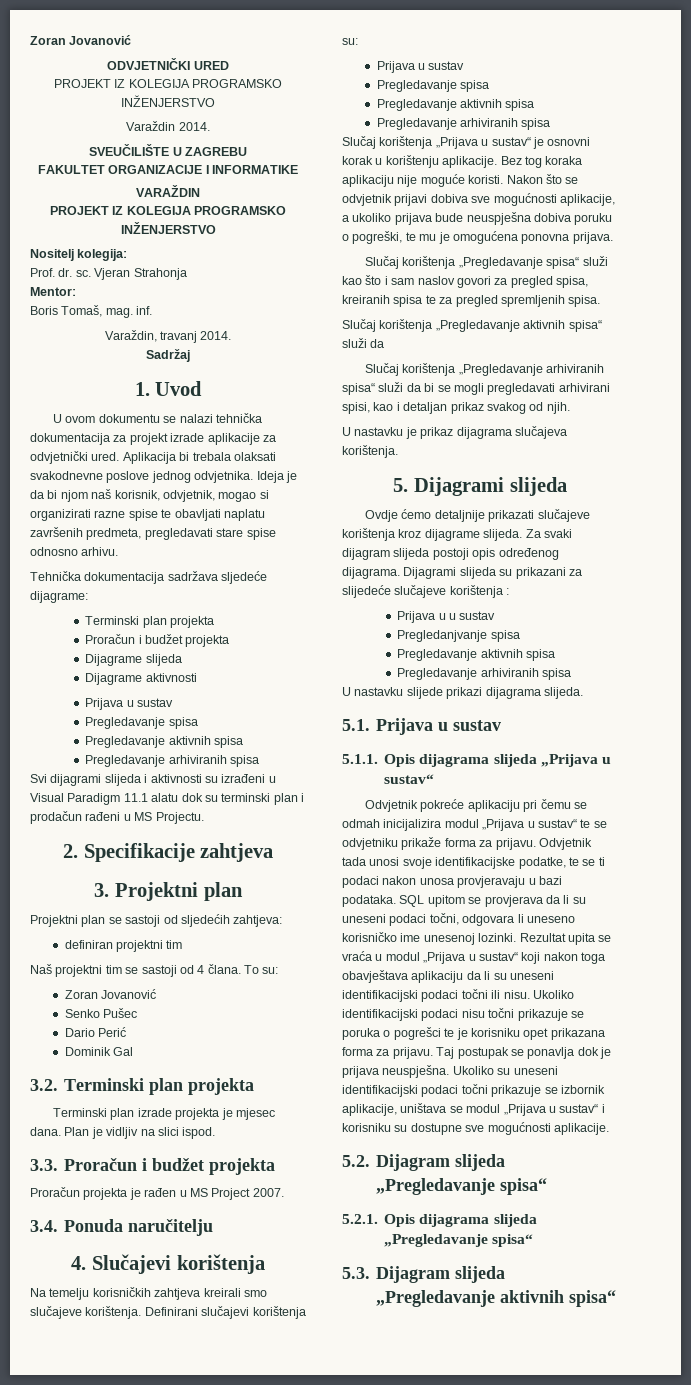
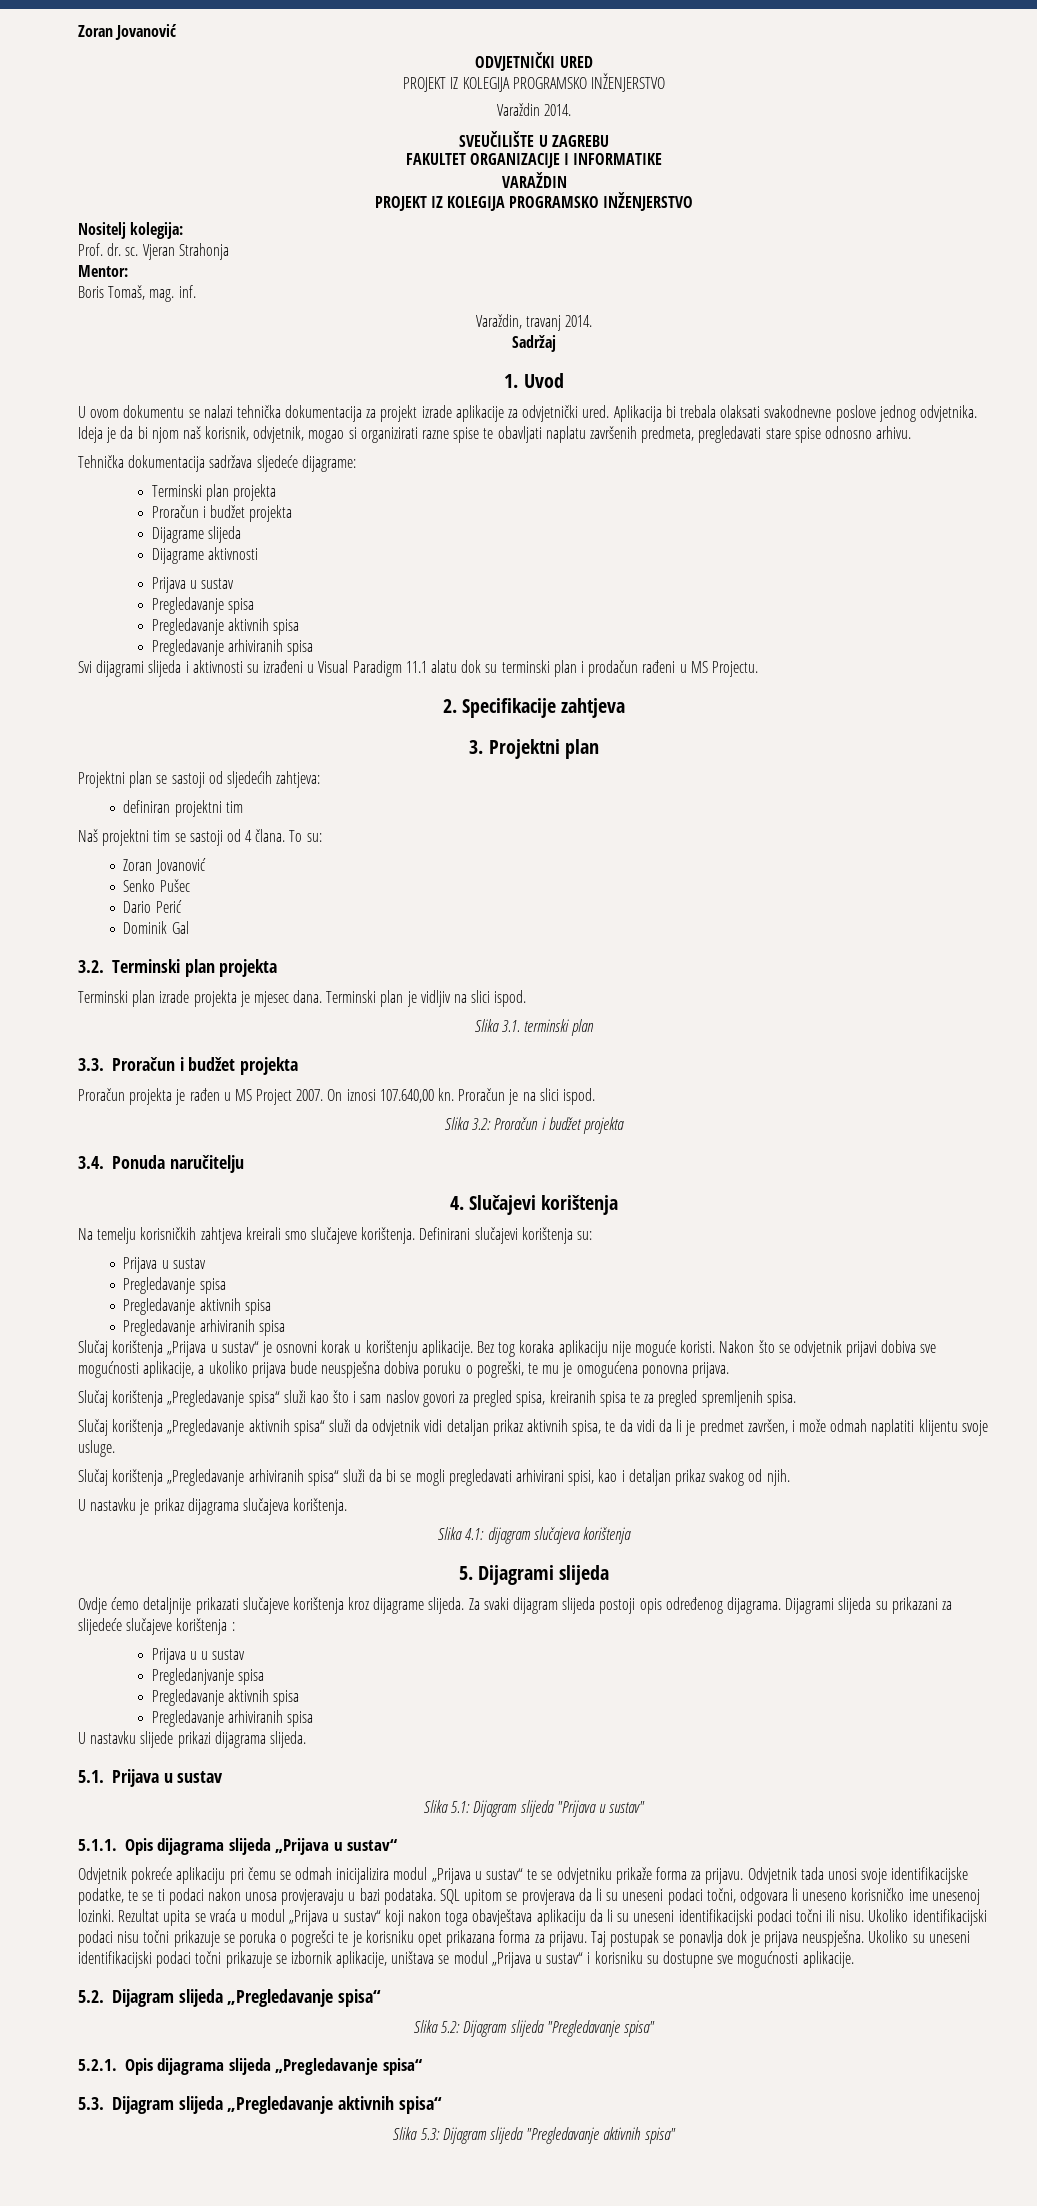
- Plan je vidljiv na slici ispod.
+ Terminski plan je vidljiv na slici ispod.
+ Slika 3.1. terminski plan
+ On iznosi 107.640,00 kn. Proračun je na slici ispod.
+ Slika 3.2: Proračun i budžet projekta
- Slučaj korištenja „Pregledavanje aktivnih spisa“ služi da
+ Slučaj korištenja „Pregledavanje aktivnih spisa“ služi da odvjetnik vidi detaljan prikaz aktivnih spisa, te da vidi da li je predmet završen, i može odmah naplatiti klijentu svoje usluge.
+ Slika 4.1: dijagram slučajeva korištenja
+ Slika 5.1: Dijagram slijeda "Prijava u sustav"
+ Slika 5.2: Dijagram slijeda "Pregledavanje spisa"
+ Slika 5.3: Dijagram slijeda "Pregledavanje aktivnih spisa"

